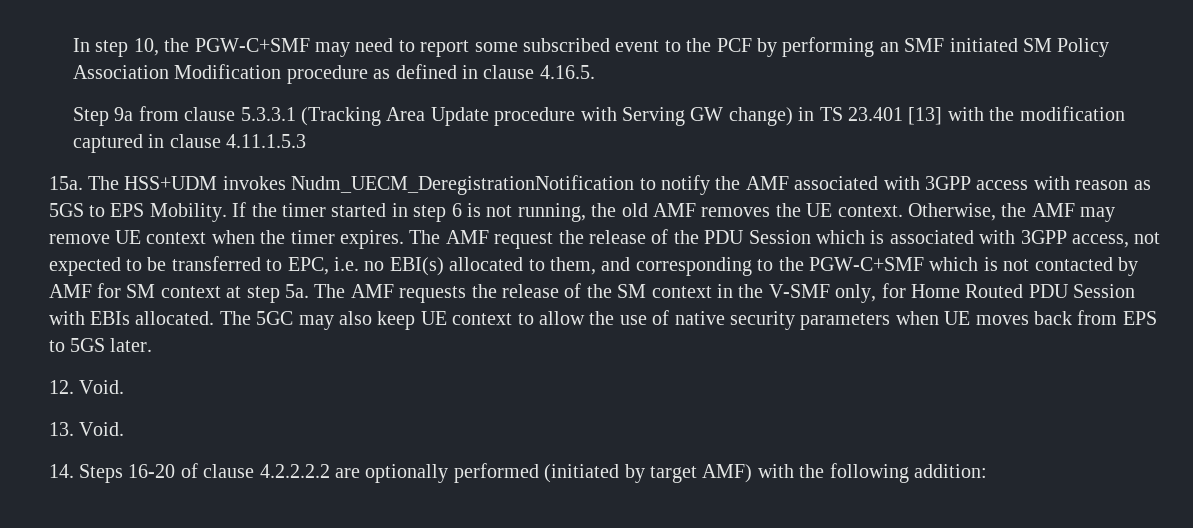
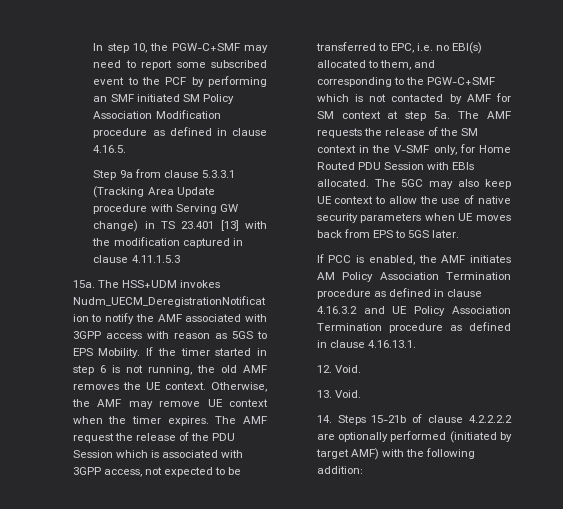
+ If PCC is enabled, the AMF initiates AM Policy Association Termination procedure as defined in clause 4.16.3.2 and UE Policy Association Termination procedure as defined in clause 4.16.13.1.
- 14. Steps 16-20 of clause 4.2.2.2.2 are optionally performed (initiated by target AMF) with the following addition:
+ 14. Steps 15-21b of clause 4.2.2.2.2 are optionally performed (initiated by target AMF) with the following addition:

